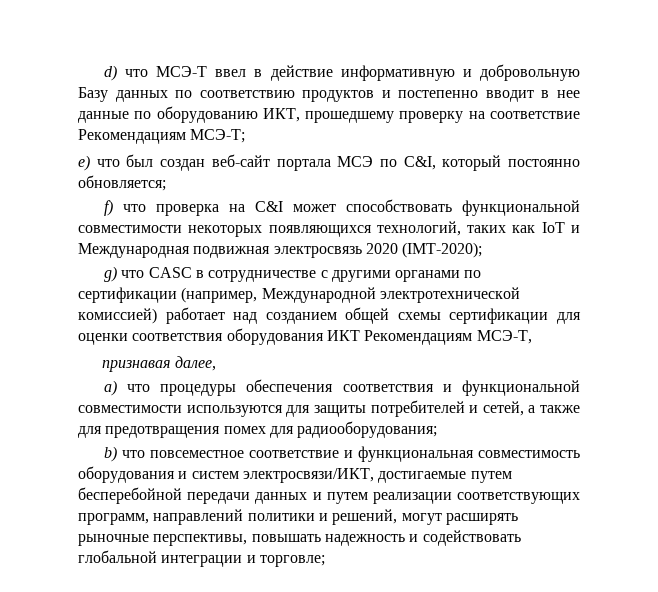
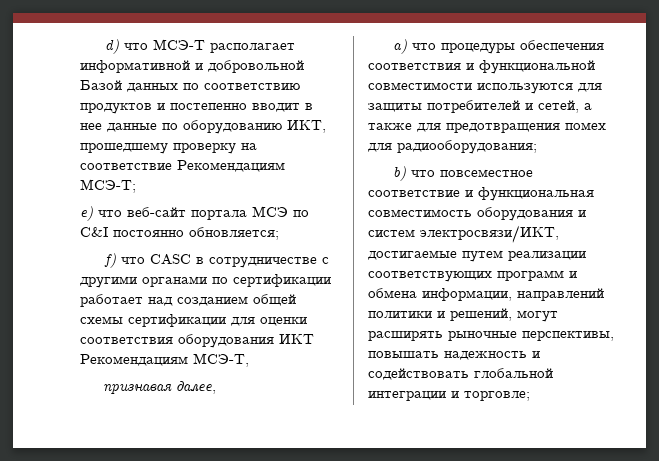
- d) что МСЭ-Т ввел в действие информативную и добровольную Базу данных по соответствию продуктов и постепенно вводит в нее данные по оборудованию ИКТ, прошедшему проверку на соответствие Рекомендациям МСЭ-Т;
+ d) что МСЭ-Т располагает информативной и добровольной Базой данных по соответствию продуктов и постепенно вводит в нее данные по оборудованию ИКТ, прошедшему проверку на соответствие Рекомендациям МСЭ-Т;
- e) что был создан веб-сайт портала МСЭ по C&I, который постоянно обновляется;
+ e) что веб-сайт портала МСЭ по C&I постоянно обновляется;
- f) что проверка на C&I может способствовать функциональной совместимости некоторых появляющихся технологий, таких как IoT и Международная подвижная электросвязь 2020 (IMT-2020);
- g) что CASC в сотрудничестве с другими органами по сертификации (например, Международной электротехнической комиссией) работает над созданием общей схемы сертификации для оценки соответствия оборудования ИКТ Рекомендациям МСЭ-Т,
+ f) что CASC в сотрудничестве с другими органами по сертификации работает над созданием общей схемы сертификации для оценки соответствия оборудования ИКТ Рекомендациям МСЭ-Т,
- b) что повсеместное соответствие и функциональная совместимость оборудования и систем электросвязи/ИКТ, достигаемые путем бесперебойной передачи данных и путем реализации соответствующих программ, направлений политики и решений, могут расширять рыночные перспективы, повышать надежность и содействовать глобальной интеграции и торговле;
+ b) что повсеместное соответствие и функциональная совместимость оборудования и систем электросвязи/ИКТ, достигаемые путем реализации соответствующих программ и обмена информации, направлений политики и решений, могут расширять рыночные перспективы, повышать надежность и содействовать глобальной интеграции и торговле;

